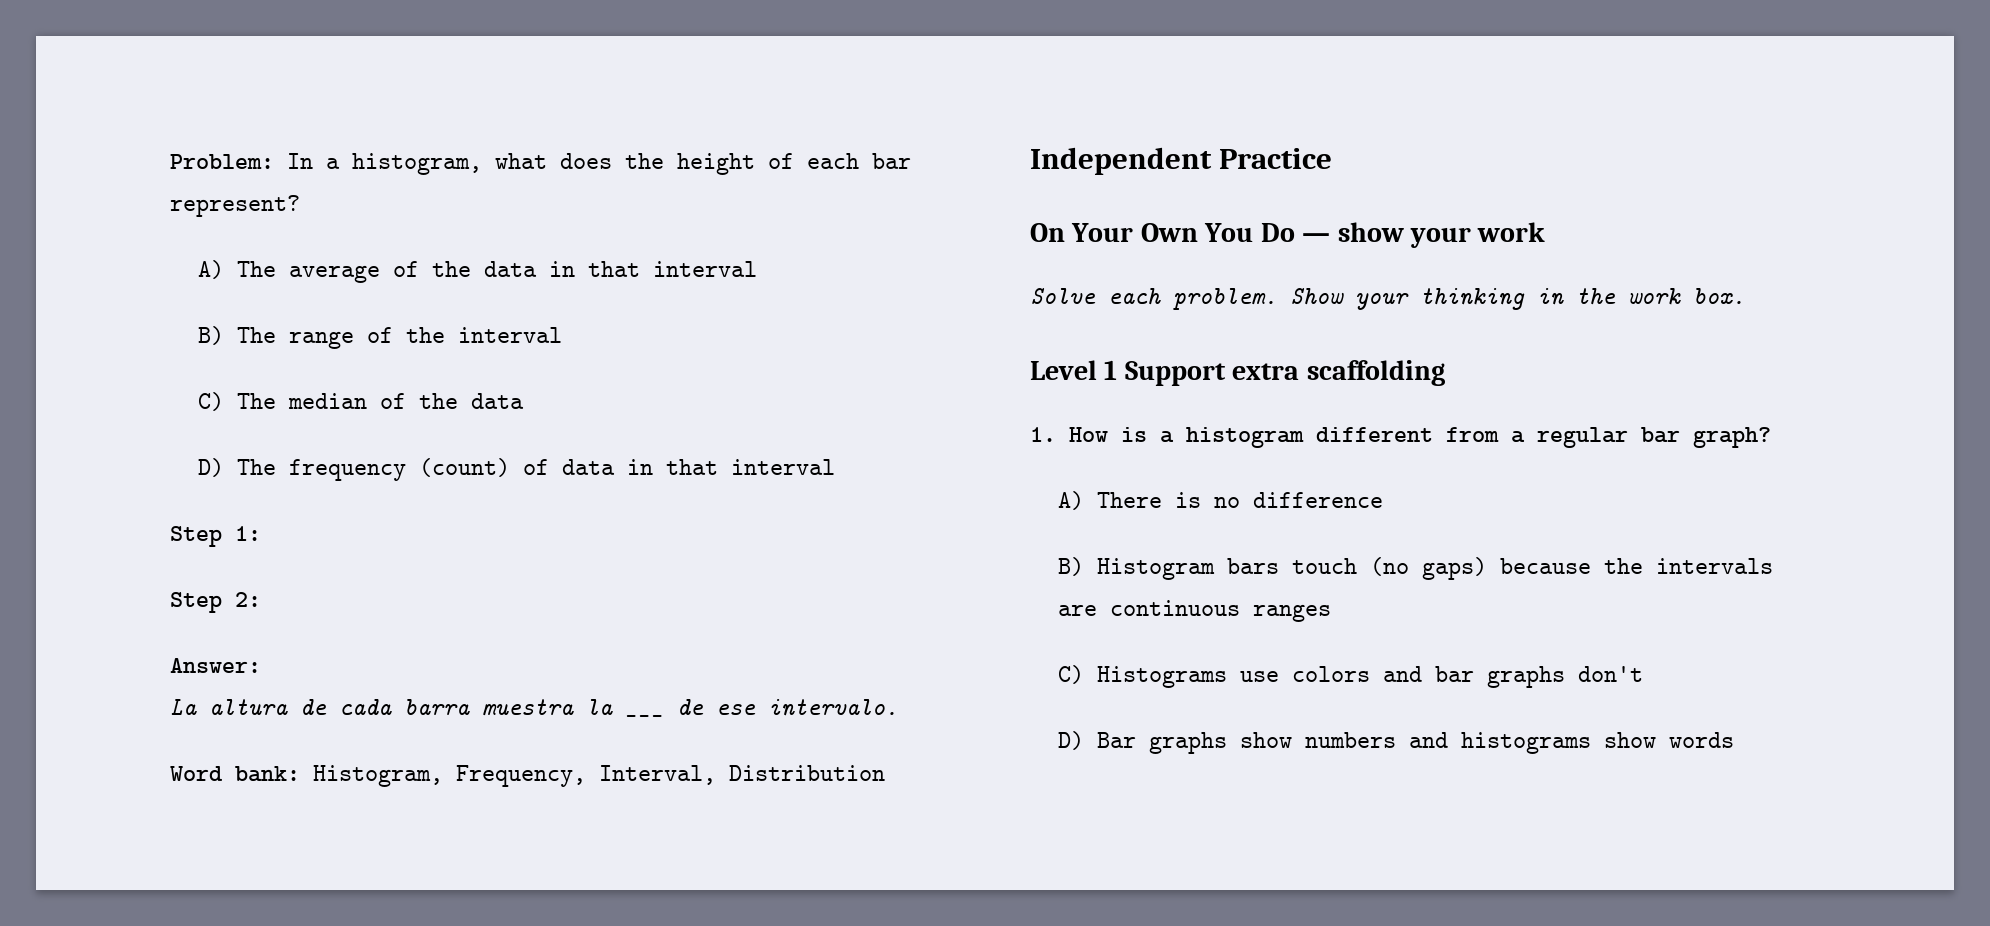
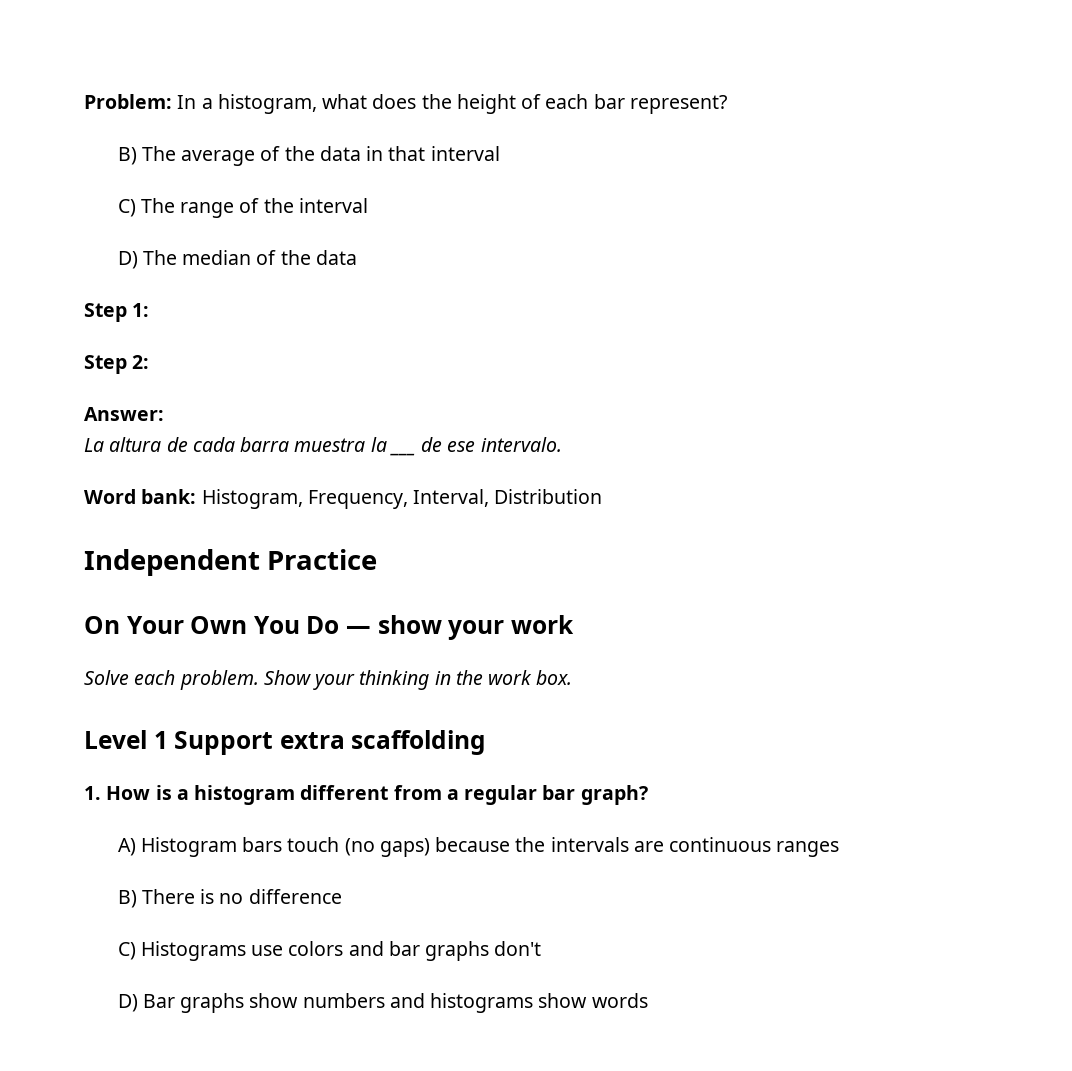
- A) The average of the data in that interval
+ B) The average of the data in that interval
- B) The range of the interval
+ C) The range of the interval
- C) The median of the data
+ D) The median of the data
- D) The frequency (count) of data in that interval
- A) There is no difference
- B) Histogram bars touch (no gaps) because the intervals are continuous ranges
+ A) Histogram bars touch (no gaps) because the intervals are continuous ranges
+ B) There is no difference

